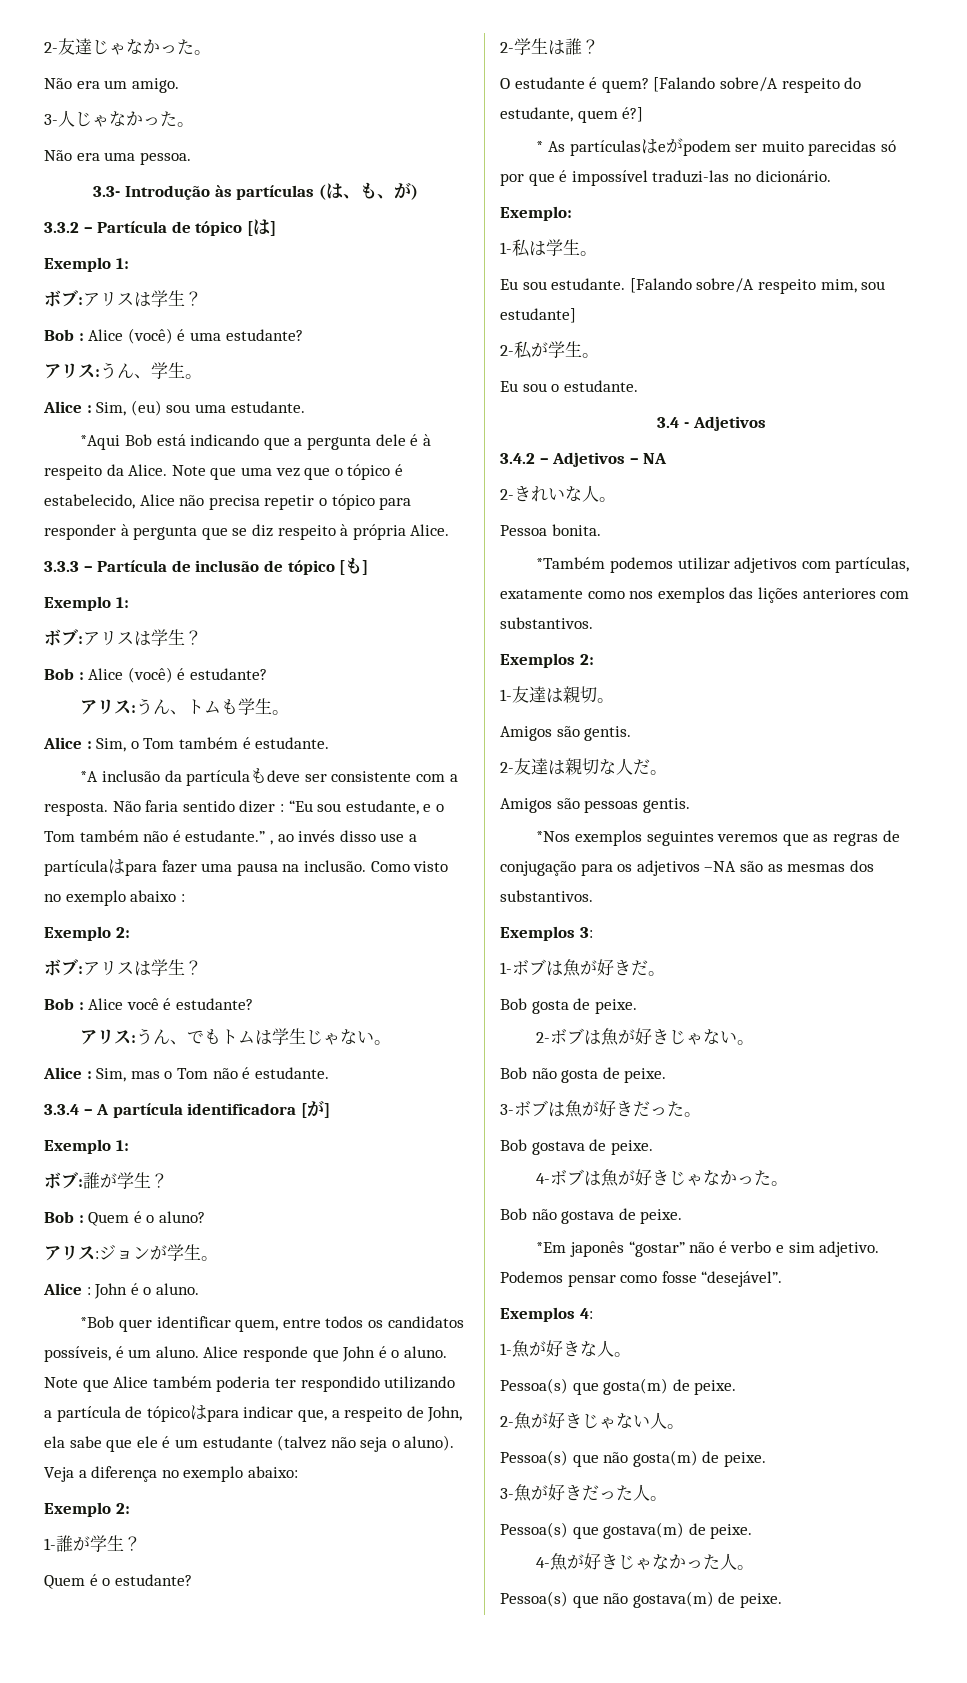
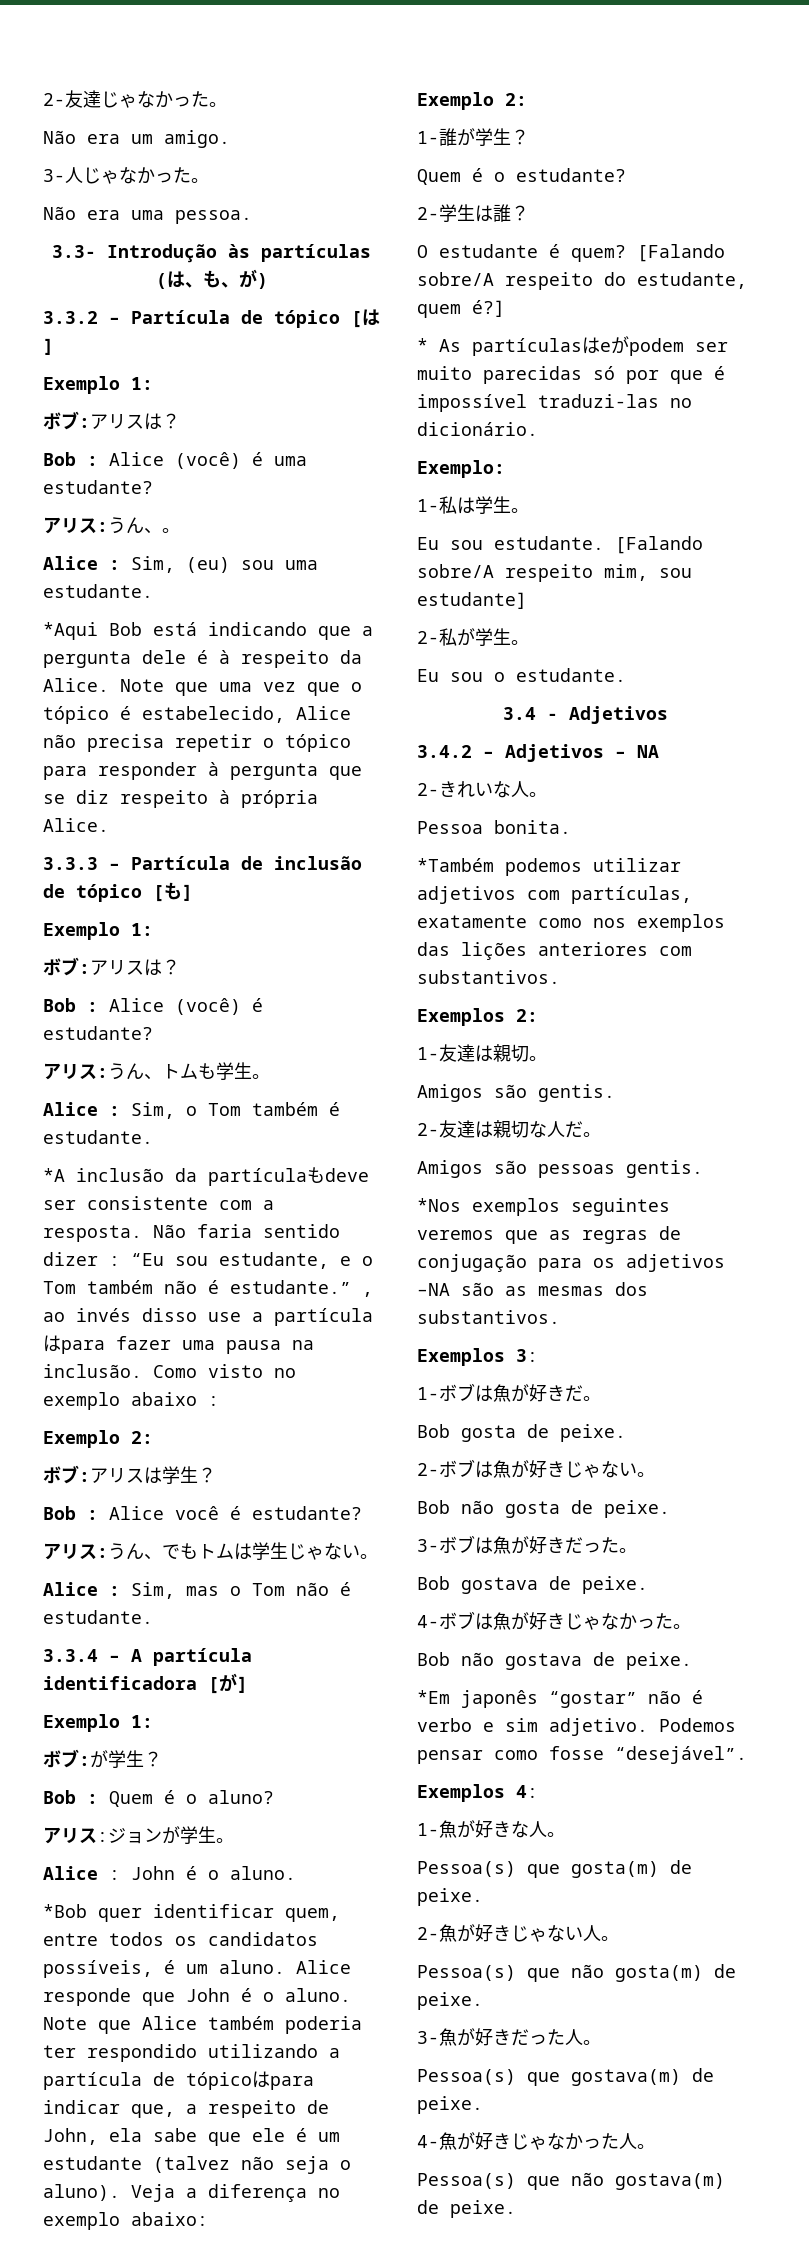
  3.3.2 – Partícula de tópico [は]
  Exemplo 1:
- ボブ:アリスは学生？
+ ボブ:アリスは？
- アリス:うん、学生。
+ アリス:うん、。
  3.3.3 – Partícula de inclusão de tópico [も]
  Exemplo 1:
- ボブ:アリスは学生？
+ ボブ:アリスは？
- ボブ:誰が学生？
+ ボブ:が学生？

